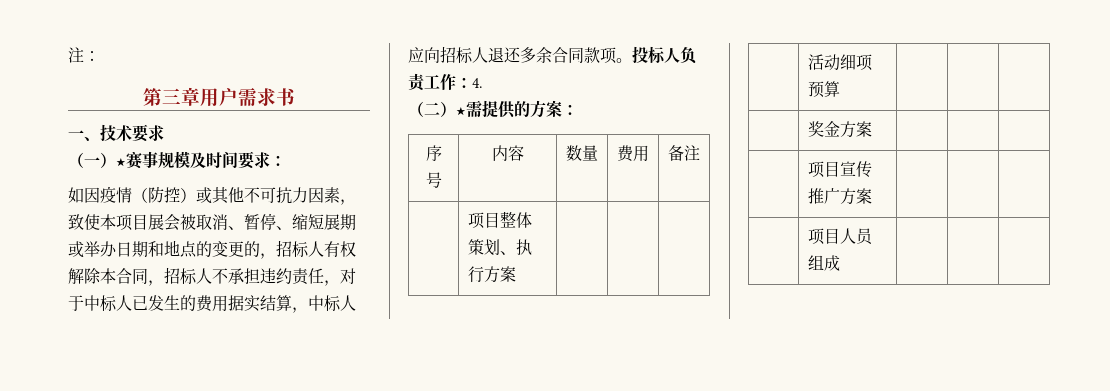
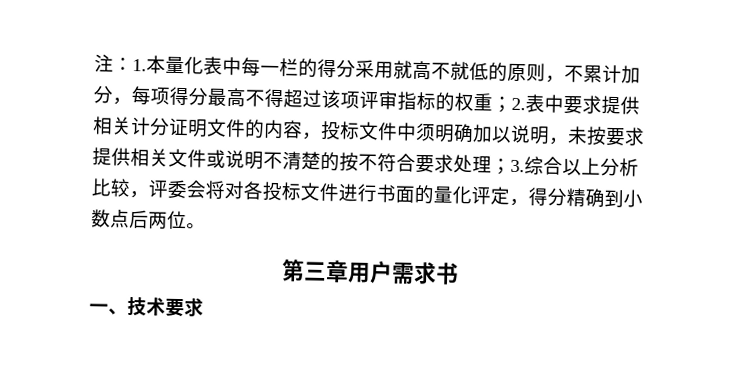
- 注：
+ 注：1.本量化表中每一栏的得分采用就高不就低的原则，不累计加分，每项得分最高不得超过该项评审指标的权重；2.表中要求提供相关计分证明文件的内容，投标文件中须明确加以说明，未按要求提供相关文件或说明不清楚的按不符合要求处理；3.综合以上分析比较，评委会将对各投标文件进行书面的量化评定，得分精确到小数点后两位。
- （一）★赛事规模及时间要求：
- 如因疫情（防控）或其他不可抗力因素，致使本项目展会被取消、暂停、缩短展期或举办日期和地点的变更的，招标人有权解除本合同，招标人不承担违约责任，对于中标人已发生的费用据实结算，中标人应向招标人退还多余合同款项。投标人负责工作：4.
- （二）★需提供的方案：
- 序号 | 内容 | 数量 | 费用 | 备注
- | 项目整体策划、执行方案 | | |
- | 活动细项预算 | | |
- | 奖金方案 | | |
- | 项目宣传推广方案 | | |
- | 项目人员组成 | | |

